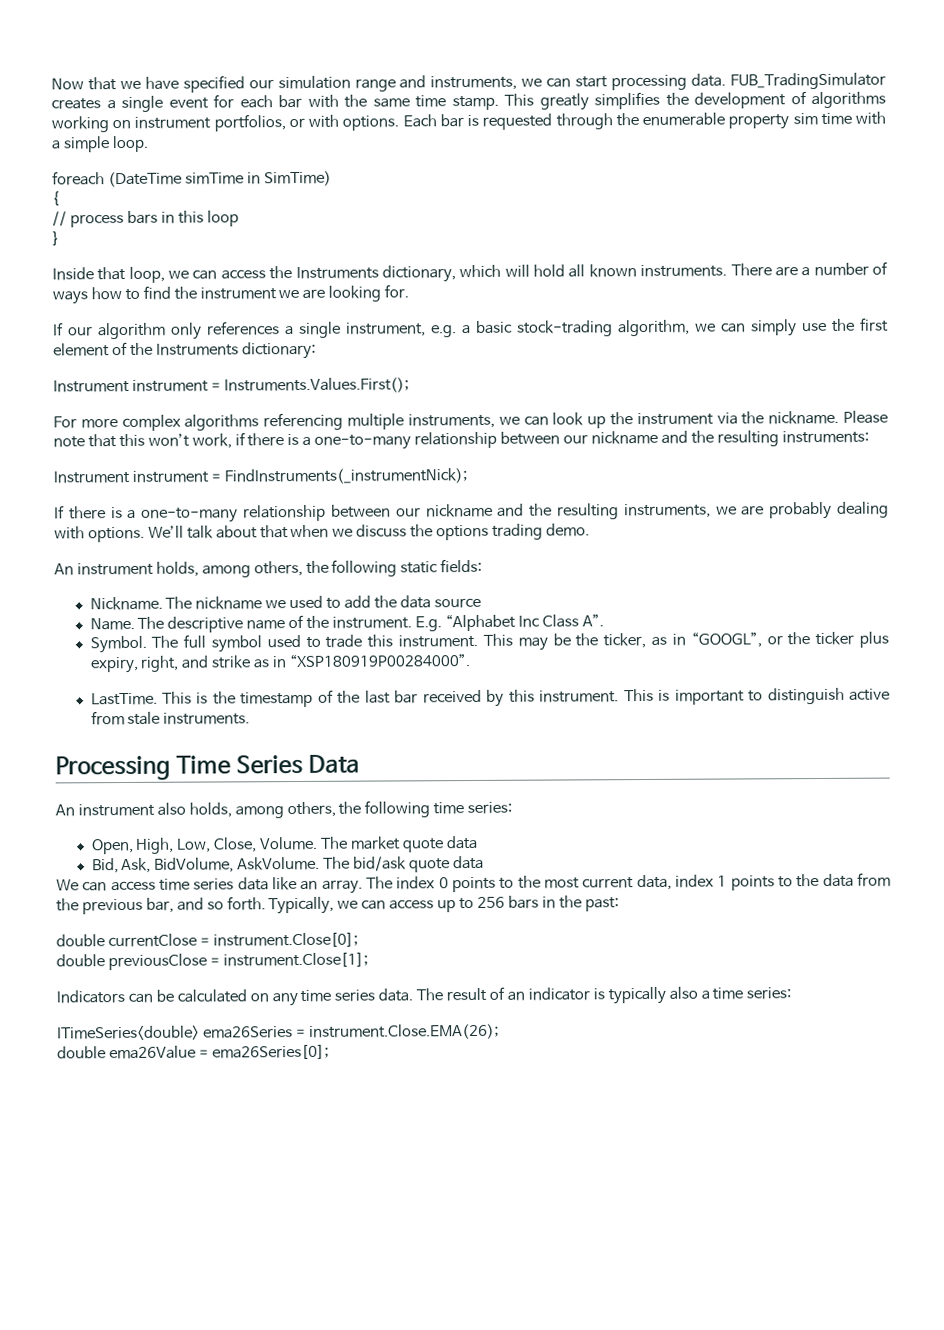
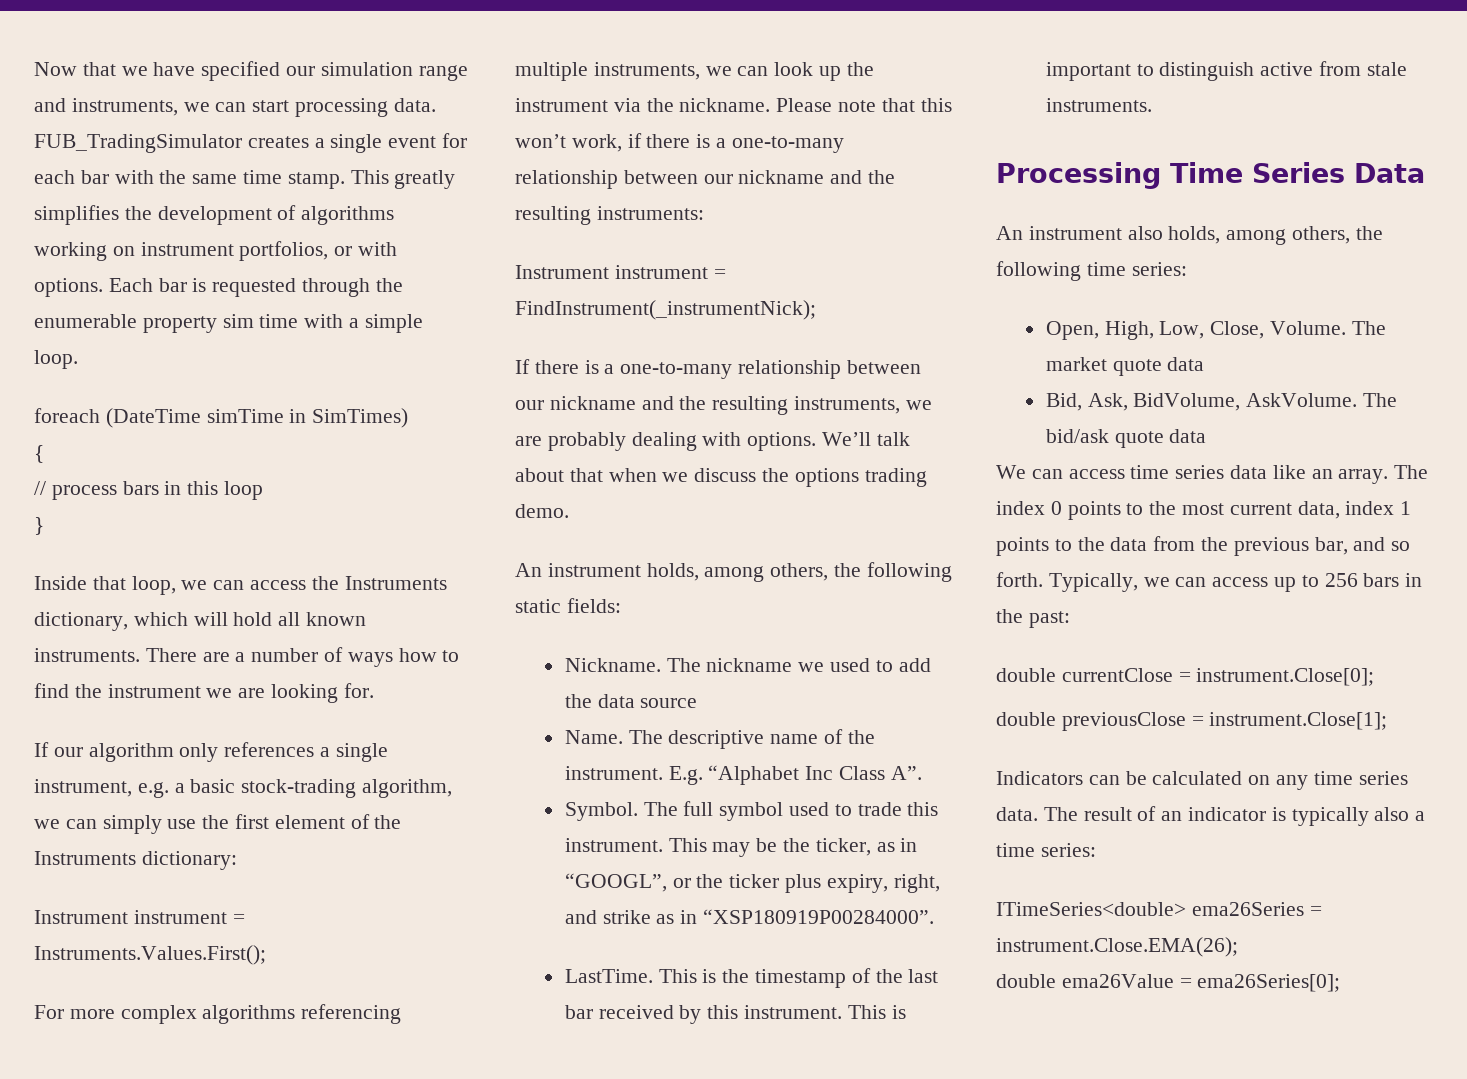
- foreach (DateTime simTime in SimTime)
+ foreach (DateTime simTime in SimTimes)
- Instrument instrument = FindInstruments(_instrumentNick);
+ Instrument instrument = FindInstrument(_instrumentNick);

